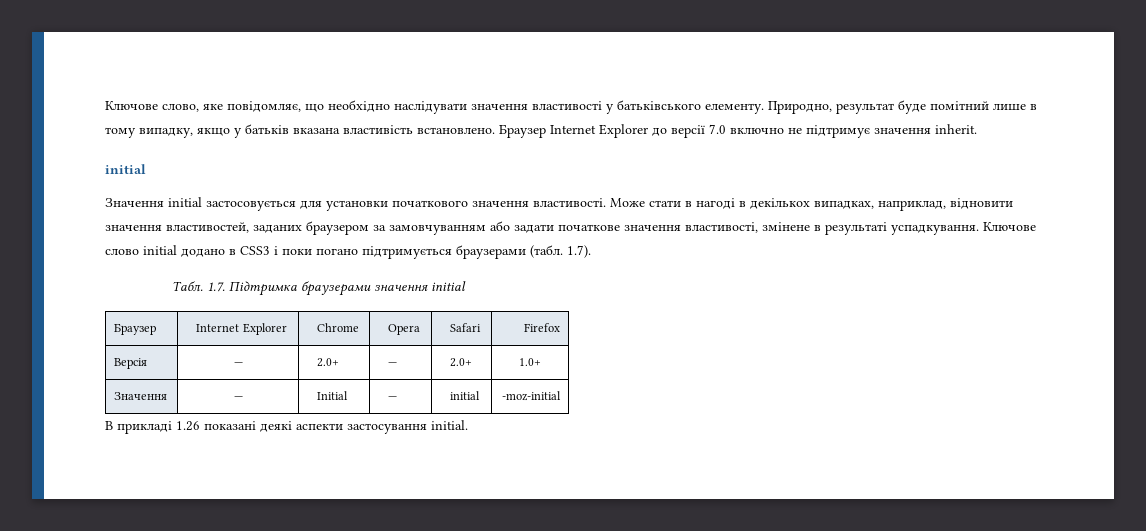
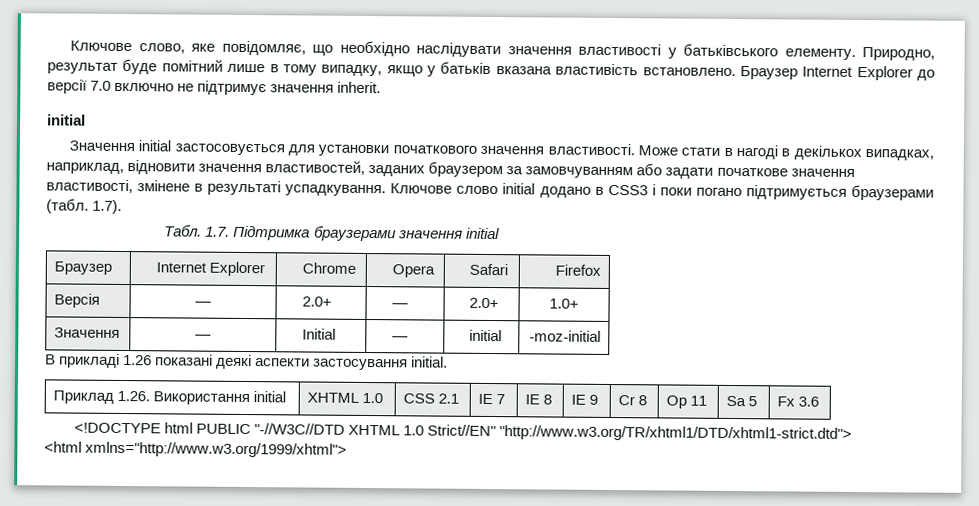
+ Приклад 1.26. Використання initial | XHTML 1.0 | CSS 2.1 | IE 7 | IE 8 | IE 9 | Cr 8 | Op 11 | Sa 5 | Fx 3.6
+ <!DOCTYPE html PUBLIC "-//W3C//DTD XHTML 1.0 Strict//EN" "http://www.w3.org/TR/xhtml1/DTD/xhtml1-strict.dtd">
+ <html xmlns="http://www.w3.org/1999/xhtml">

